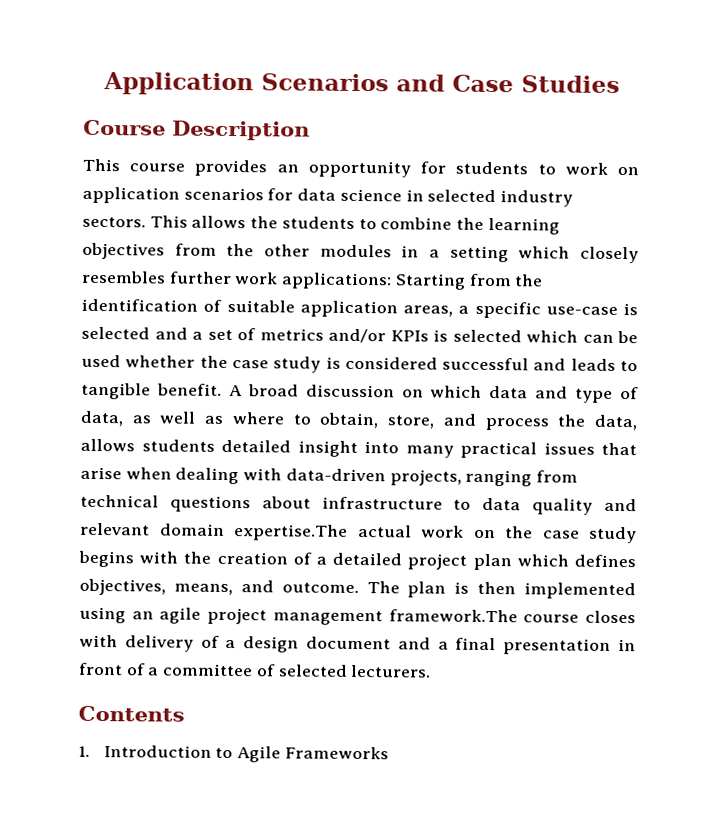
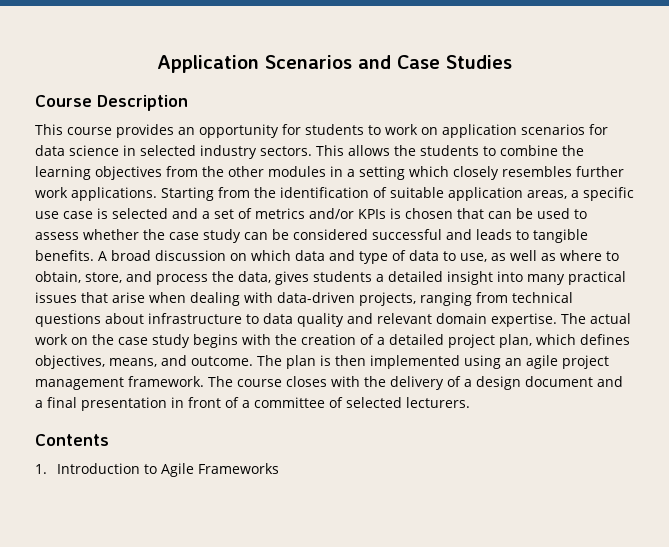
- This allows the students to combine the learning objectives from the other modules in a setting which closely resembles further work applications: Starting from the identification of suitable application areas, a specific use-case is selected and a set of metrics and/or KPIs is selected which can be used whether the case study is considered successful and leads to tangible benefit.
+ This allows the students to combine the learning objectives from the other modules in a setting which closely resembles further work applications. Starting from the identification of suitable application areas, a specific use case is selected and a set of metrics and/or KPIs is chosen that can be used to assess whether the case study can be considered successful and leads to tangible benefits.
- A broad discussion on which data and type of data, as well as where to obtain, store, and process the data, allows students detailed insight into many practical issues that arise when dealing with data-driven projects, ranging from technical questions about infrastructure to data quality and relevant domain expertise.The actual work on the case study begins with the creation of a detailed project plan which defines objectives, means, and outcome.
+ A broad discussion on which data and type of data to use, as well as where to obtain, store, and process the data, gives students a detailed insight into many practical issues that arise when dealing with data-driven projects, ranging from technical questions about infrastructure to data quality and relevant domain expertise. The actual work on the case study begins with the creation of a detailed project plan, which defines objectives, means, and outcome.
- The plan is then implemented using an agile project management framework.The course closes with delivery of a design document and a final presentation in front of a committee of selected lecturers.
+ The plan is then implemented using an agile project management framework. The course closes with the delivery of a design document and a final presentation in front of a committee of selected lecturers.

